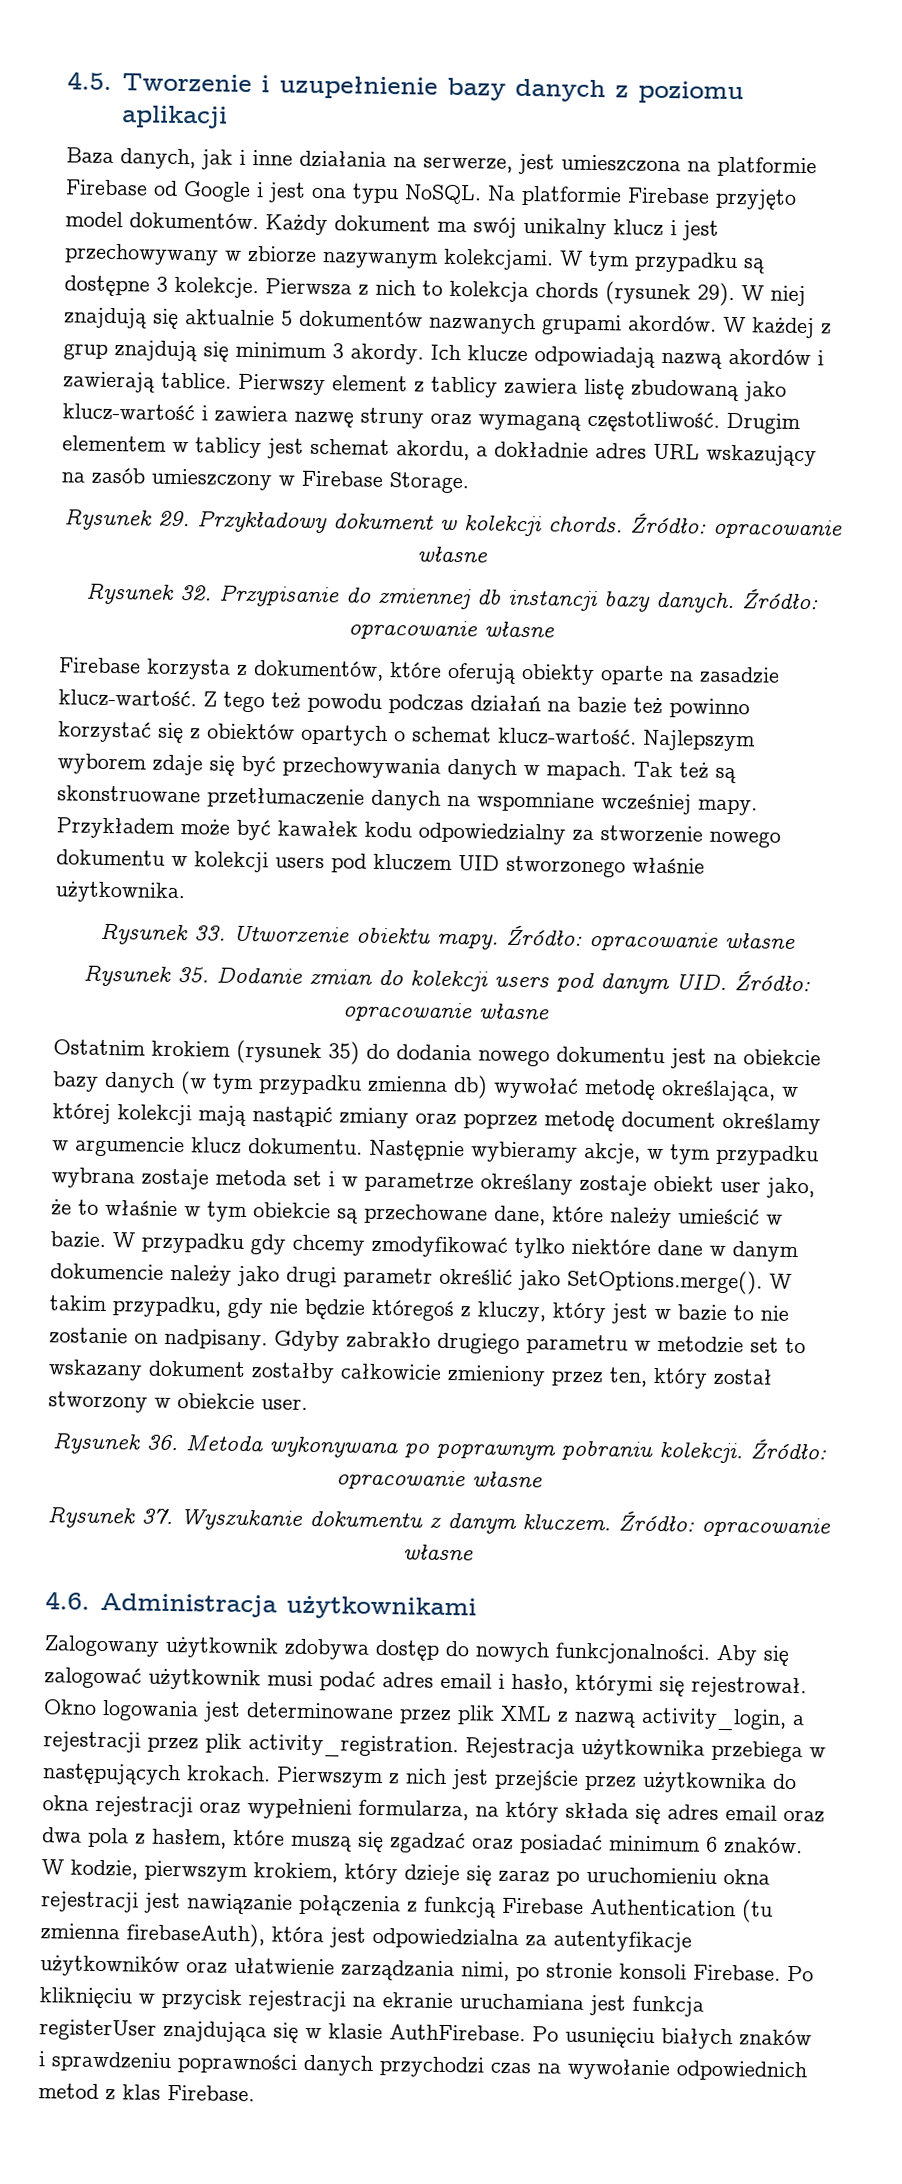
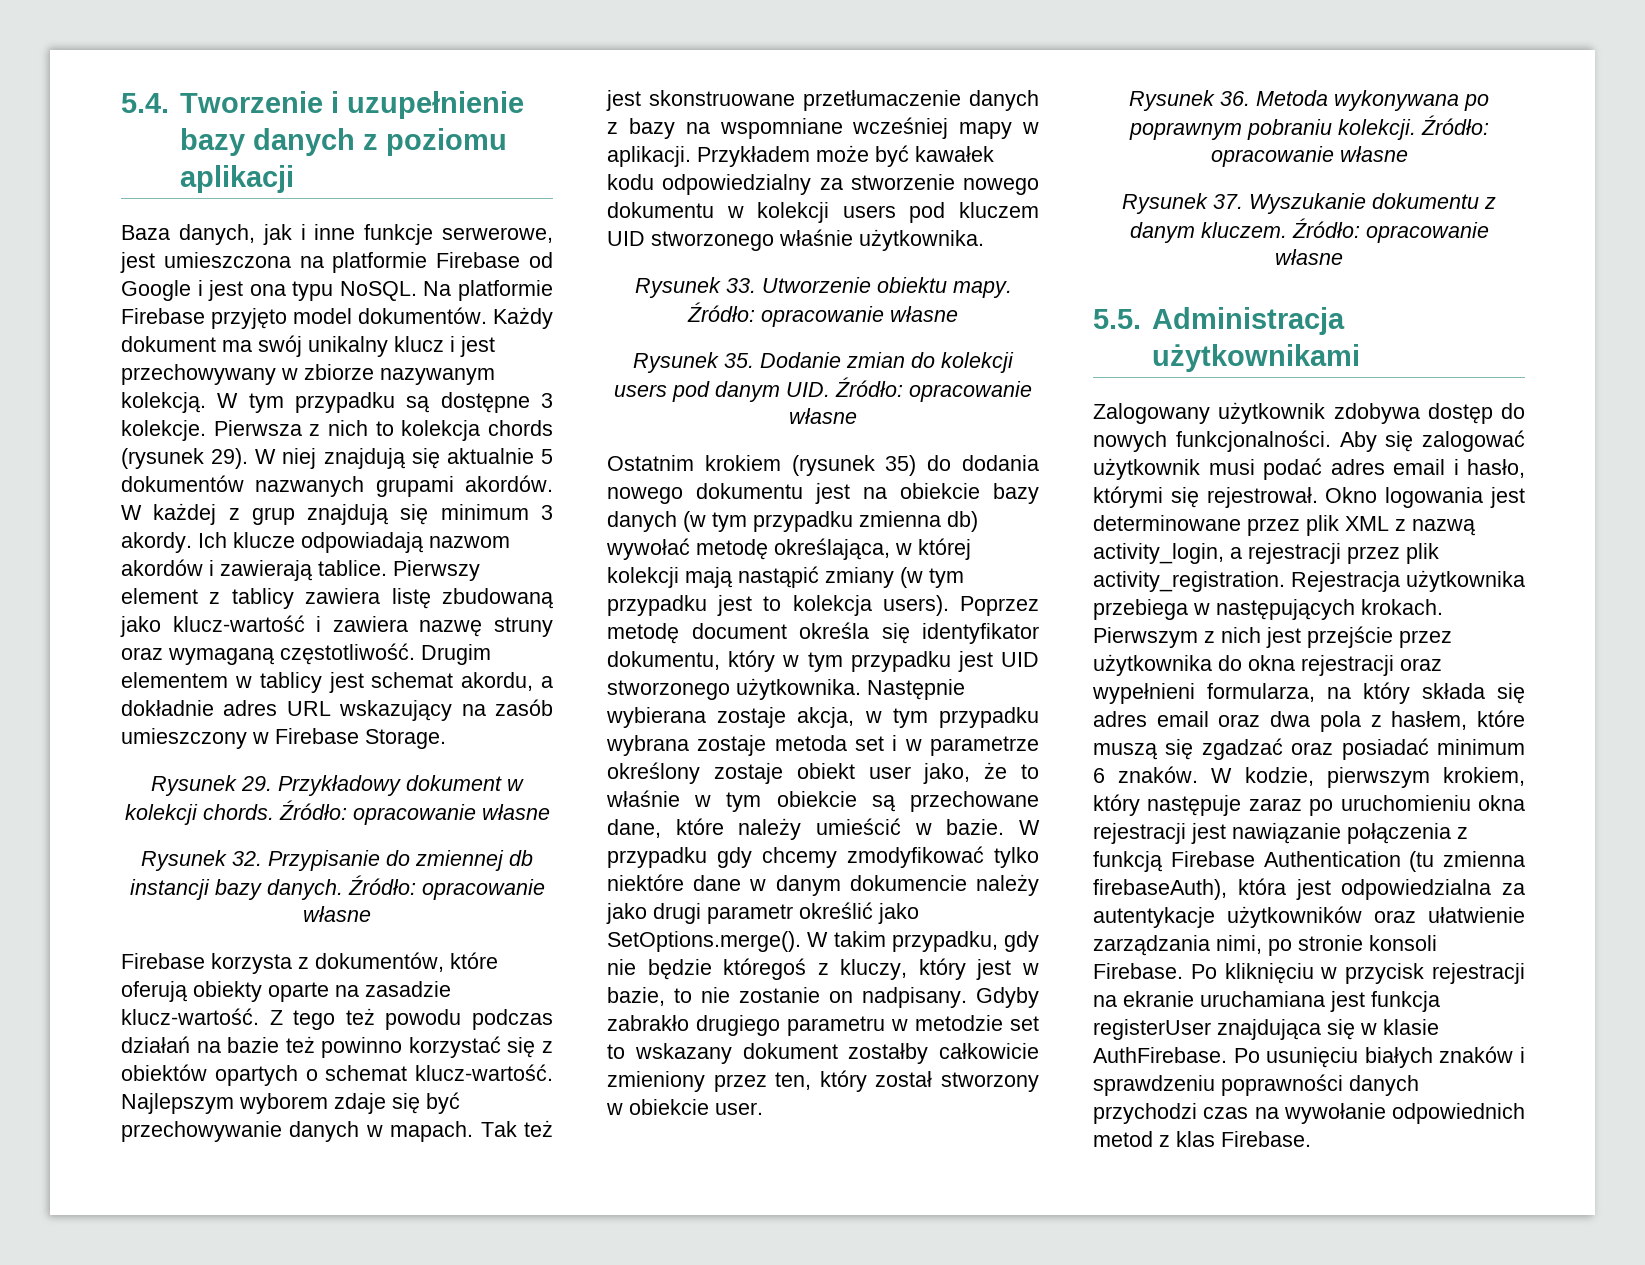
- 4.5. Tworzenie i uzupełnienie bazy danych z poziomu aplikacji
+ 5.4. Tworzenie i uzupełnienie bazy danych z poziomu aplikacji
- Baza danych, jak i inne działania na serwerze, jest umieszczona na platformie Firebase od Google i jest ona typu NoSQL.
+ Baza danych, jak i inne funkcje serwerowe, jest umieszczona na platformie Firebase od Google i jest ona typu NoSQL.
- Każdy dokument ma swój unikalny klucz i jest przechowywany w zbiorze nazywanym kolekcjami.
+ Każdy dokument ma swój unikalny klucz i jest przechowywany w zbiorze nazywanym kolekcją.
- Ich klucze odpowiadają nazwą akordów i zawierają tablice.
+ Ich klucze odpowiadają nazwom akordów i zawierają tablice.
- Najlepszym wyborem zdaje się być przechowywania danych w mapach.
+ Najlepszym wyborem zdaje się być przechowywanie danych w mapach.
- Tak też są skonstruowane przetłumaczenie danych na wspomniane wcześniej mapy.
+ Tak też jest skonstruowane przetłumaczenie danych z bazy na wspomniane wcześniej mapy w aplikacji.
- Ostatnim krokiem (rysunek 35) do dodania nowego dokumentu jest na obiekcie bazy danych (w tym przypadku zmienna db) wywołać metodę określająca, w której kolekcji mają nastąpić zmiany oraz poprzez metodę document określamy w argumencie klucz dokumentu. Następnie wybieramy akcje, w tym przypadku wybrana zostaje metoda set i w parametrze określany zostaje obiekt user jako, że to właśnie w tym obiekcie są przechowane dane, które należy umieścić w bazie.
+ Ostatnim krokiem (rysunek 35) do dodania nowego dokumentu jest na obiekcie bazy danych (w tym przypadku zmienna db) wywołać metodę określająca, w której kolekcji mają nastąpić zmiany (w tym przypadku jest to kolekcja users). Poprzez metodę document określa się identyfikator dokumentu, który w tym przypadku jest UID stworzonego użytkownika. Następnie wybierana zostaje akcja, w tym przypadku wybrana zostaje metoda set i w parametrze określony zostaje obiekt user jako, że to właśnie w tym obiekcie są przechowane dane, które należy umieścić w bazie.
- W przypadku gdy chcemy zmodyfikować tylko niektóre dane w danym dokumencie należy jako drugi parametr określić jako SetOptions.merge(). W takim przypadku, gdy nie będzie któregoś z kluczy, który jest w bazie to nie zostanie on nadpisany.
+ W przypadku gdy chcemy zmodyfikować tylko niektóre dane w danym dokumencie należy jako drugi parametr określić jako SetOptions.merge(). W takim przypadku, gdy nie będzie któregoś z kluczy, który jest w bazie, to nie zostanie on nadpisany.
- 4.6. Administracja użytkownikami
+ 5.5. Administracja użytkownikami
- W kodzie, pierwszym krokiem, który dzieje się zaraz po uruchomieniu okna rejestracji jest nawiązanie połączenia z funkcją Firebase Authentication (tu zmienna firebaseAuth), która jest odpowiedzialna za autentyfikacje użytkowników oraz ułatwienie zarządzania nimi, po stronie konsoli Firebase.
+ W kodzie, pierwszym krokiem, który następuje zaraz po uruchomieniu okna rejestracji jest nawiązanie połączenia z funkcją Firebase Authentication (tu zmienna firebaseAuth), która jest odpowiedzialna za autentykacje użytkowników oraz ułatwienie zarządzania nimi, po stronie konsoli Firebase.

